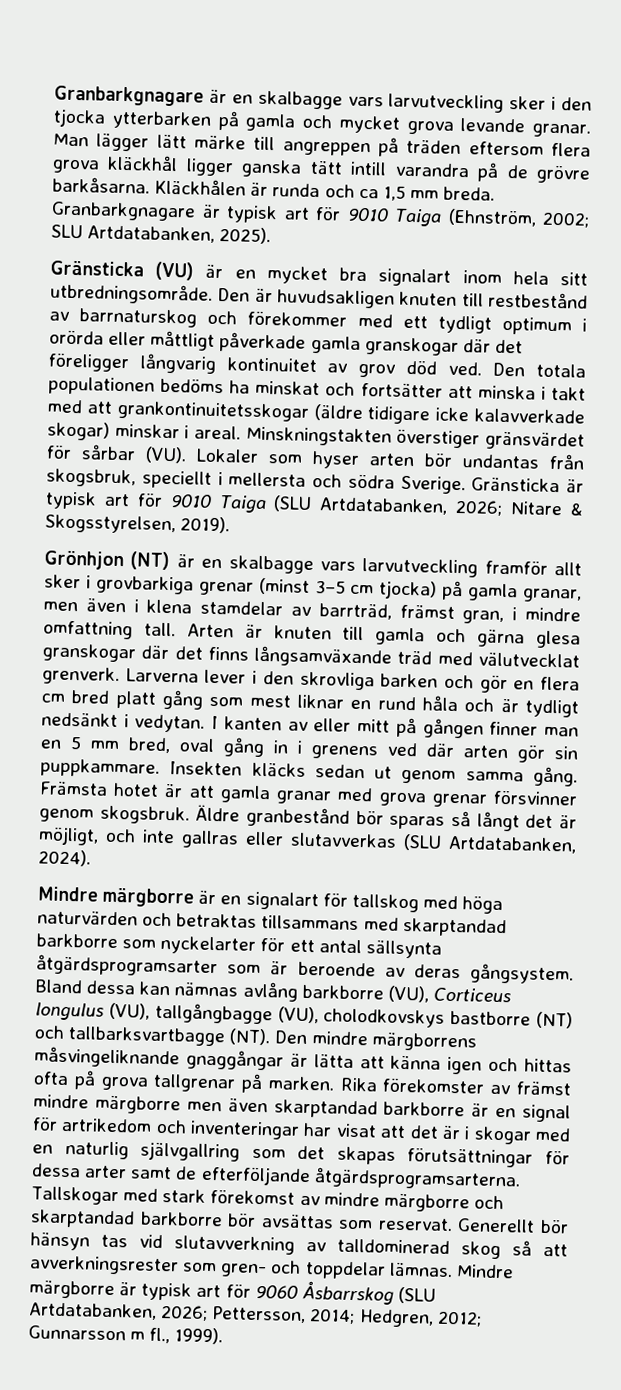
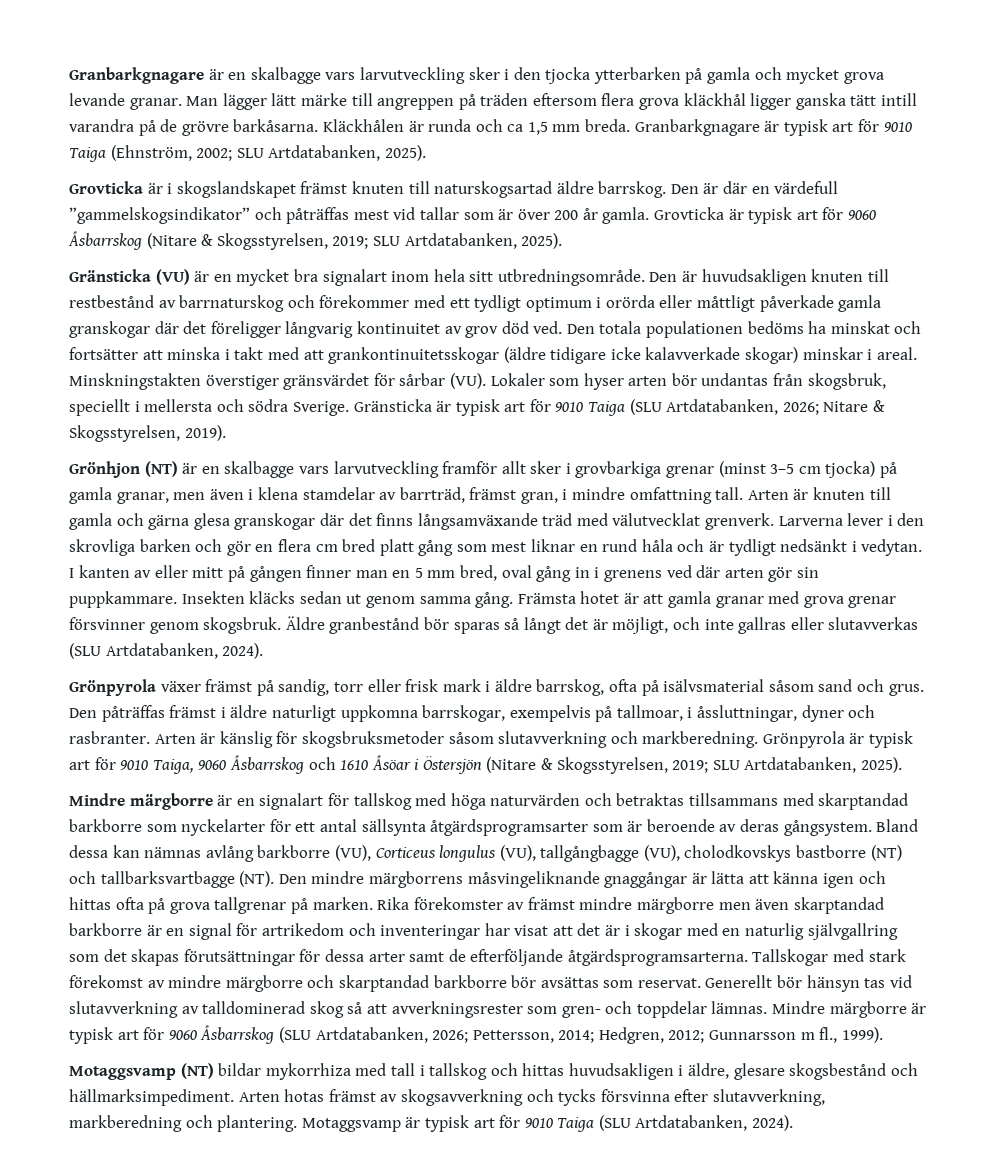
+ Grovticka är i skogslandskapet främst knuten till naturskogsartad äldre barrskog. Den är där en värdefull ”gammelskogsindikator” och påträffas mest vid tallar som är över 200 år gamla. Grovticka är typisk art för 9060 Åsbarrskog (Nitare & Skogsstyrelsen, 2019; SLU Artdatabanken, 2025).
+ Grönpyrola växer främst på sandig, torr eller frisk mark i äldre barrskog, ofta på isälvsmaterial såsom sand och grus. Den påträffas främst i äldre naturligt uppkomna barrskogar, exempelvis på tallmoar, i åssluttningar, dyner och rasbranter. Arten är känslig för skogsbruksmetoder såsom slutavverkning och markberedning. Grönpyrola är typisk art för 9010 Taiga, 9060 Åsbarrskog och 1610 Åsöar i Östersjön (Nitare & Skogsstyrelsen, 2019; SLU Artdatabanken, 2025).
+ Motaggsvamp (NT) bildar mykorrhiza med tall i tallskog och hittas huvudsakligen i äldre, glesare skogsbestånd och hällmarksimpediment. Arten hotas främst av skogsavverkning och tycks försvinna efter slutavverkning, markberedning och plantering. Motaggsvamp är typisk art för 9010 Taiga (SLU Artdatabanken, 2024).

